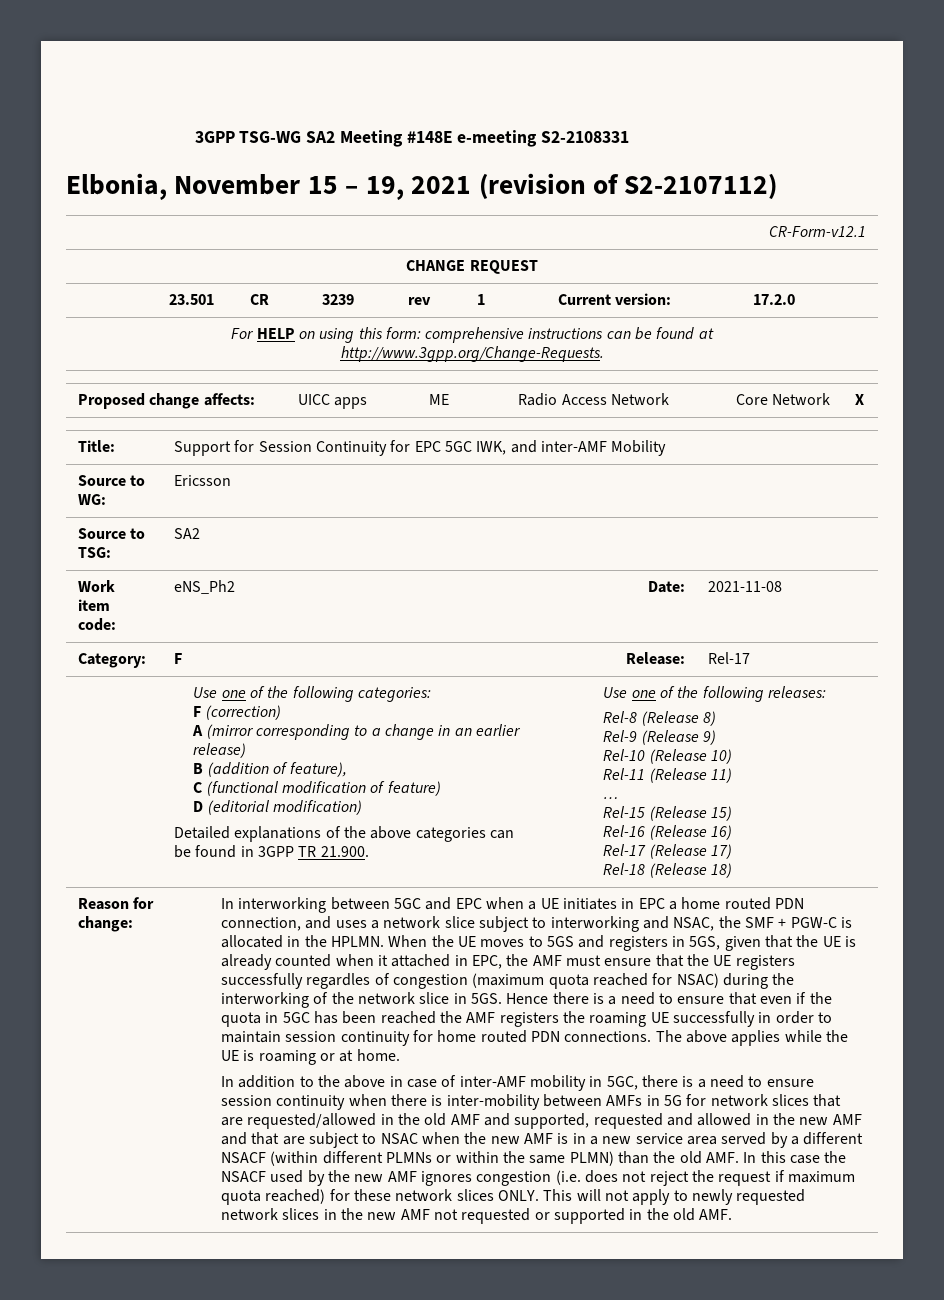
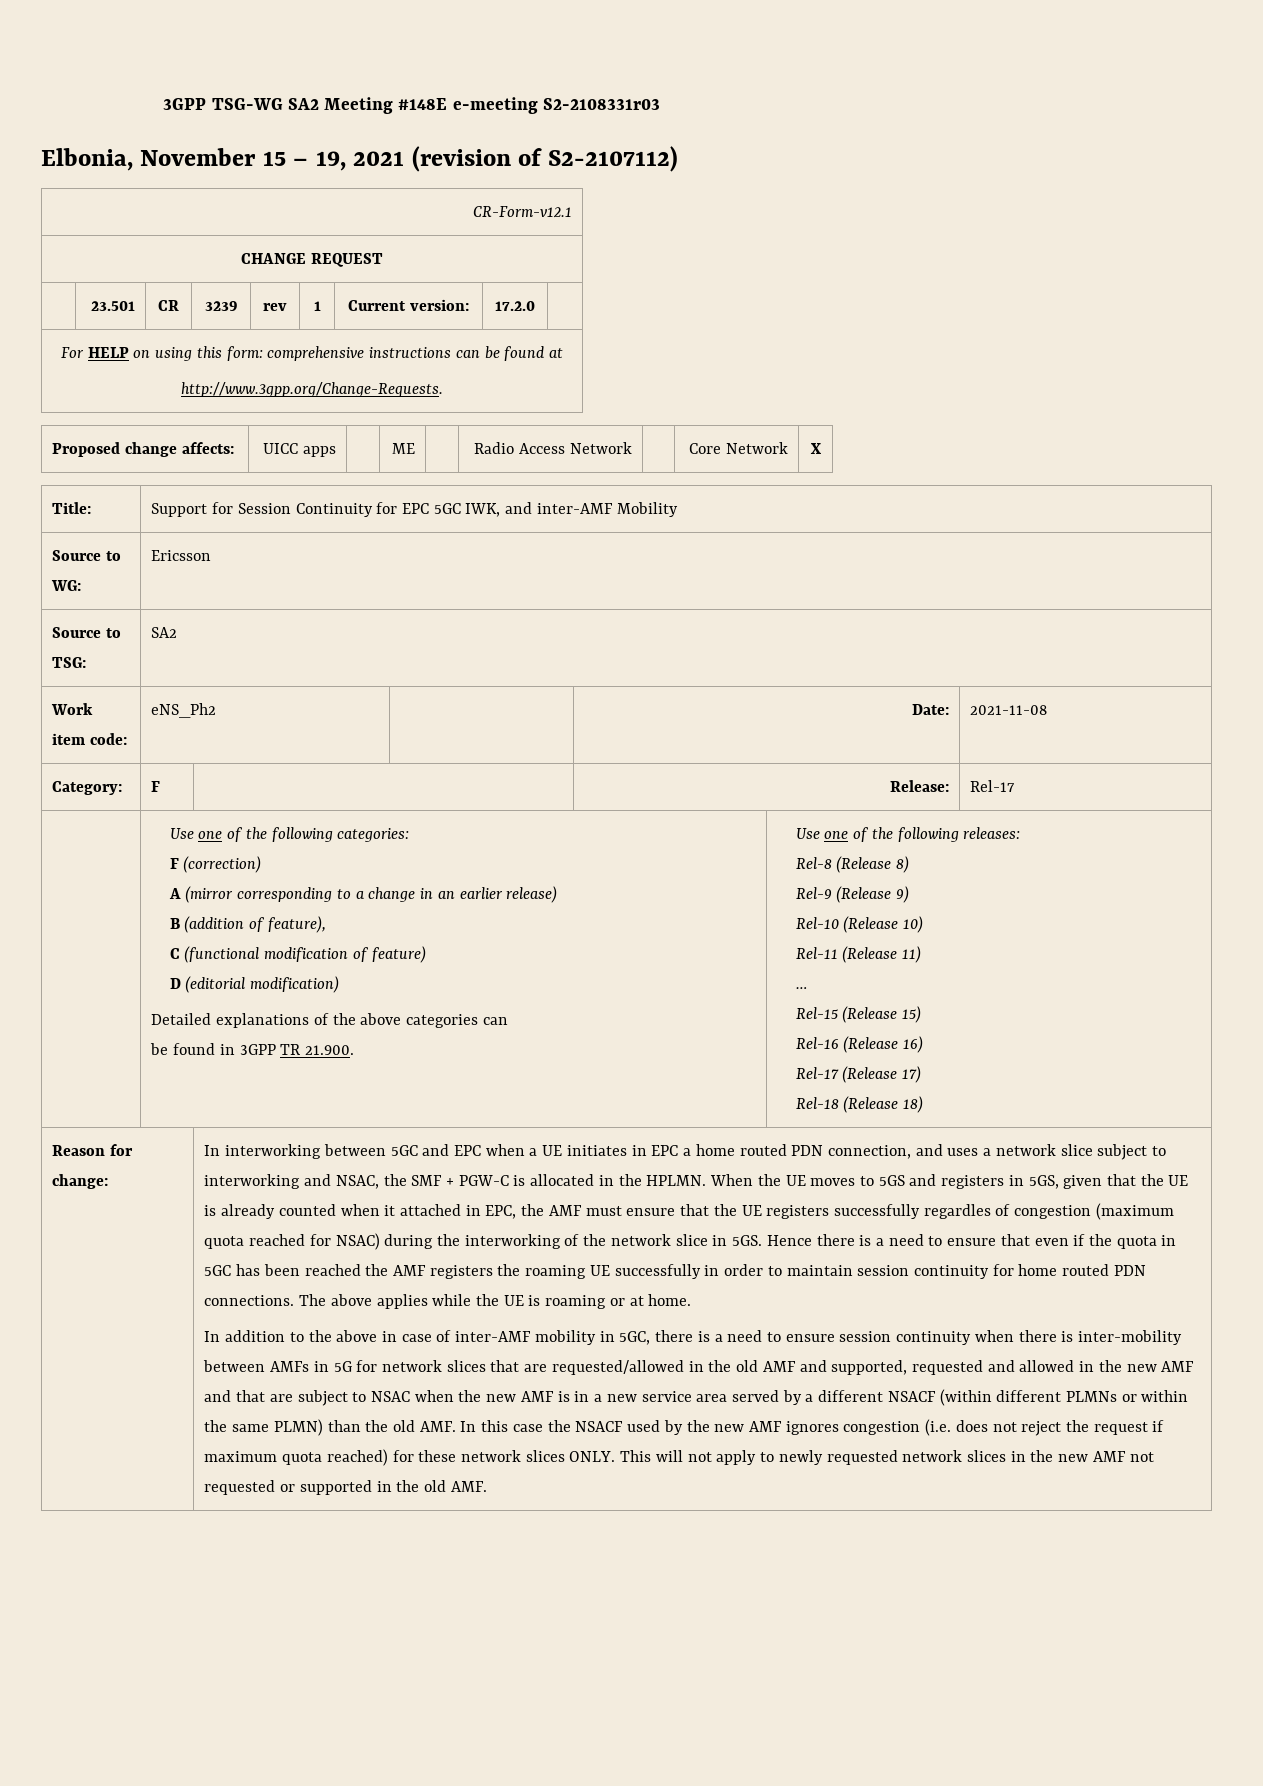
- 3GPP TSG-WG SA2 Meeting #148E e-meeting S2-2108331
+ 3GPP TSG-WG SA2 Meeting #148E e-meeting S2-2108331r03

